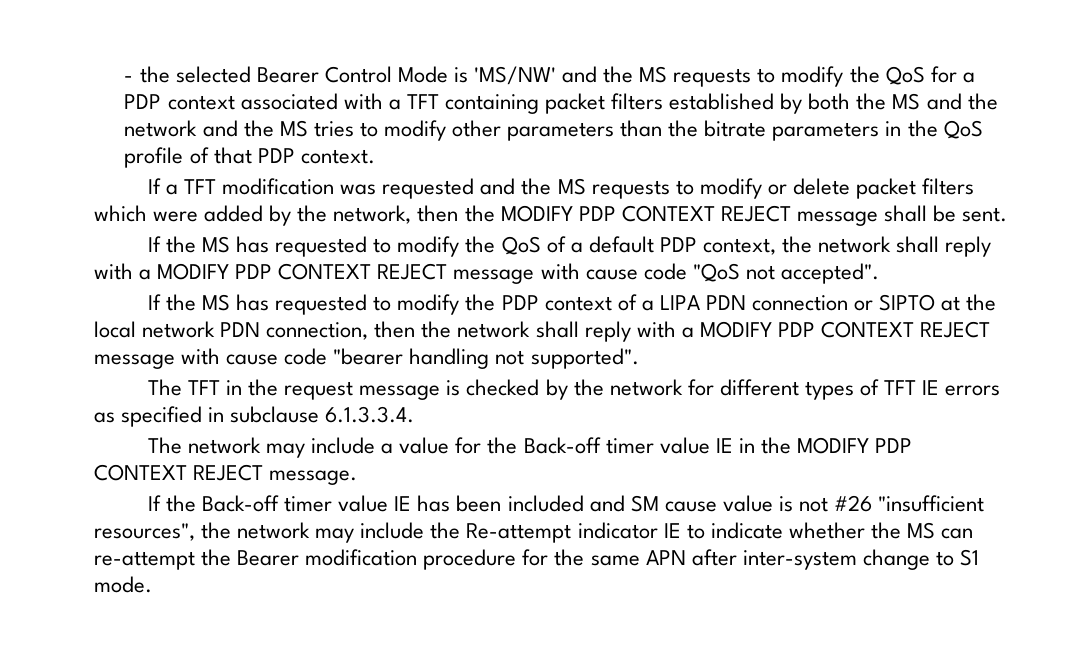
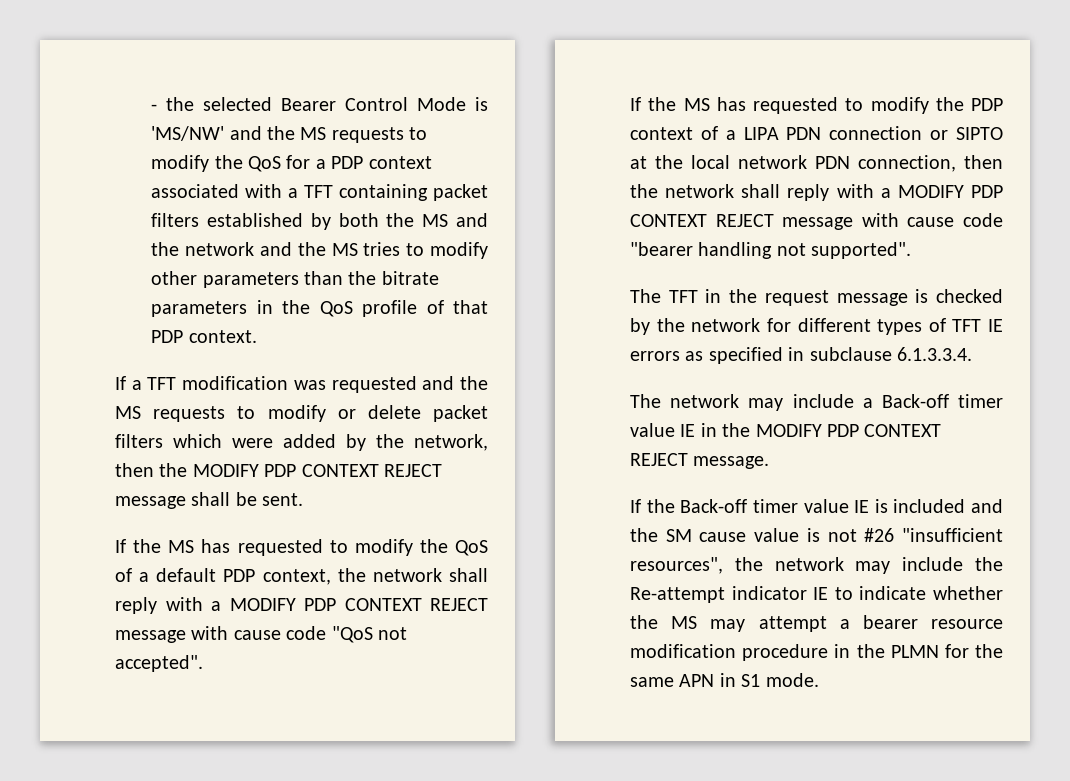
- The network may include a value for the Back-off timer value IE in the MODIFY PDP CONTEXT REJECT message.
+ The network may include a Back-off timer value IE in the MODIFY PDP CONTEXT REJECT message.
- If the Back-off timer value IE has been included and SM cause value is not #26 "insufficient resources", the network may include the Re-attempt indicator IE to indicate whether the MS can re-attempt the Bearer modification procedure for the same APN after inter-system change to S1 mode.
+ If the Back-off timer value IE is included and the SM cause value is not #26 "insufficient resources", the network may include the Re-attempt indicator IE to indicate whether the MS may attempt a bearer resource modification procedure in the PLMN for the same APN in S1 mode.

